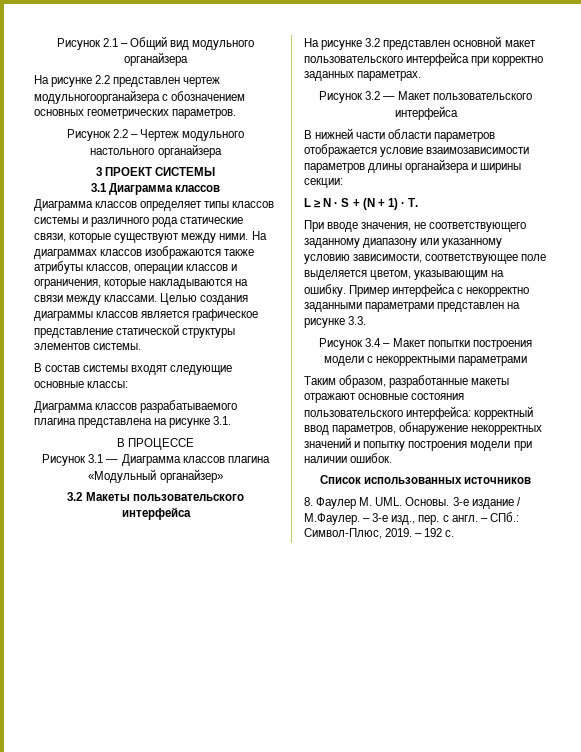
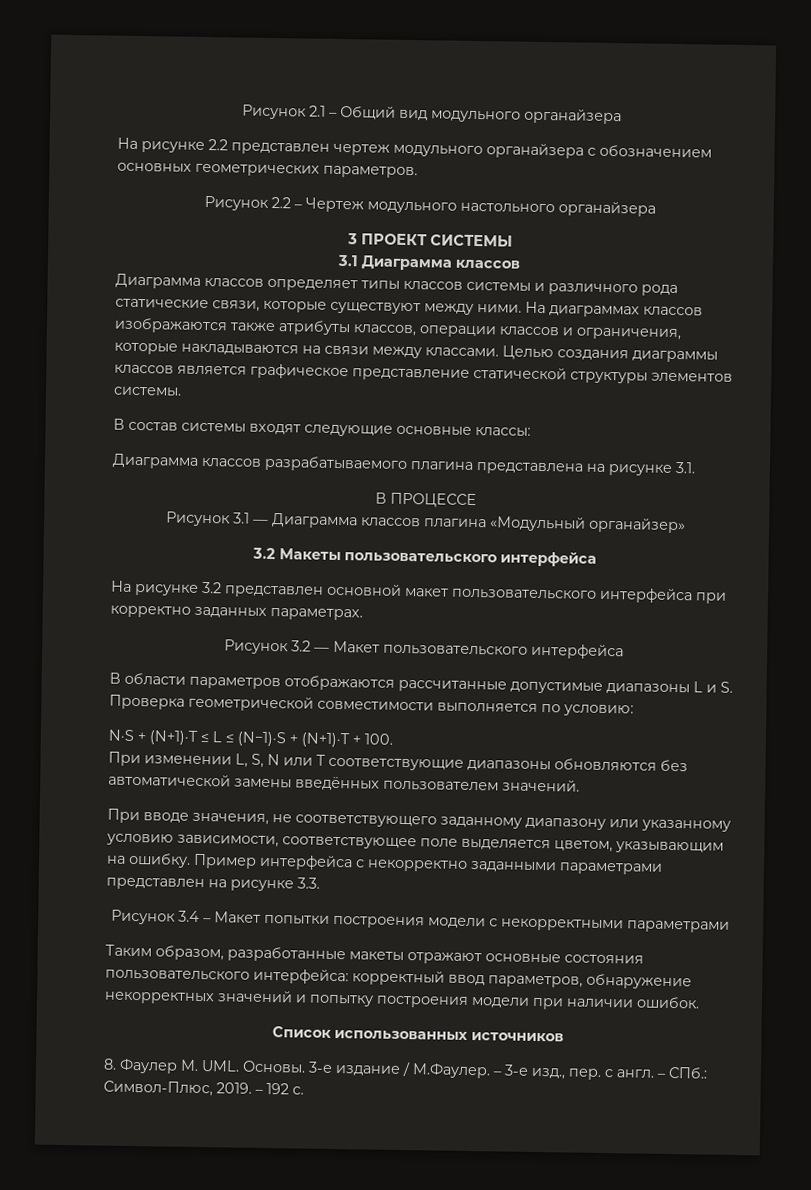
- На рисунке 2.2 представлен чертеж модульногоорганайзера с обозначением основных геометрических параметров.
+ На рисунке 2.2 представлен чертеж модульного органайзера с обозначением основных геометрических параметров.
- В нижней части области параметров отображается условие взаимозависимости параметров длины органайзера и ширины секции:
- L ≥ N · S + (N + 1) · T.
+ В области параметров отображаются рассчитанные допустимые диапазоны L и S. Проверка геометрической совместимости выполняется по условию:
+ N·S + (N+1)·T ≤ L ≤ (N−1)·S + (N+1)·T + 100.
+ При изменении L, S, N или T соответствующие диапазоны обновляются без автоматической замены введённых пользователем значений.

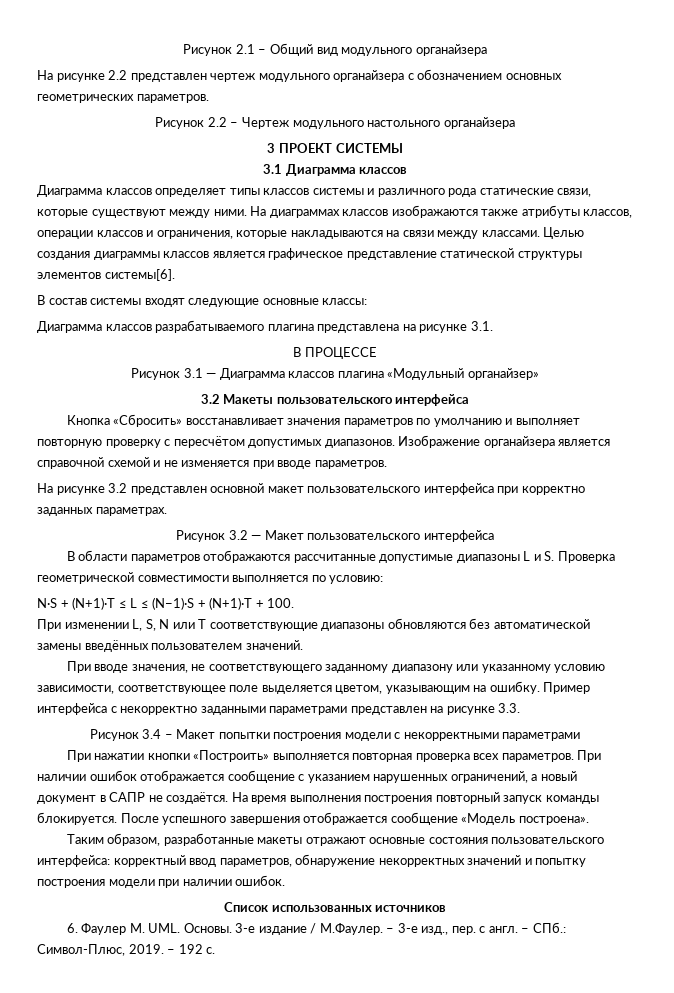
- Целью создания диаграммы классов является графическое представление статической структуры элементов системы.
+ Целью создания диаграммы классов является графическое представление статической структуры элементов системы[6].
+ Кнопка «Сбросить» восстанавливает значения параметров по умолчанию и выполняет повторную проверку с пересчётом допустимых диапазонов. Изображение органайзера является справочной схемой и не изменяется при вводе параметров.
+ При нажатии кнопки «Построить» выполняется повторная проверка всех параметров. При наличии ошибок отображается сообщение с указанием нарушенных ограничений, а новый документ в САПР не создаётся. На время выполнения построения повторный запуск команды блокируется. После успешного завершения отображается сообщение «Модель построена».
- 8. Фаулер М. UML. Основы.
+ 6. Фаулер М. UML. Основы.

